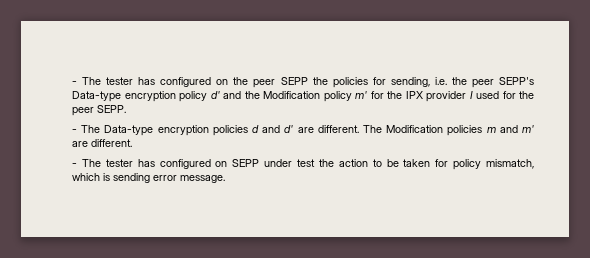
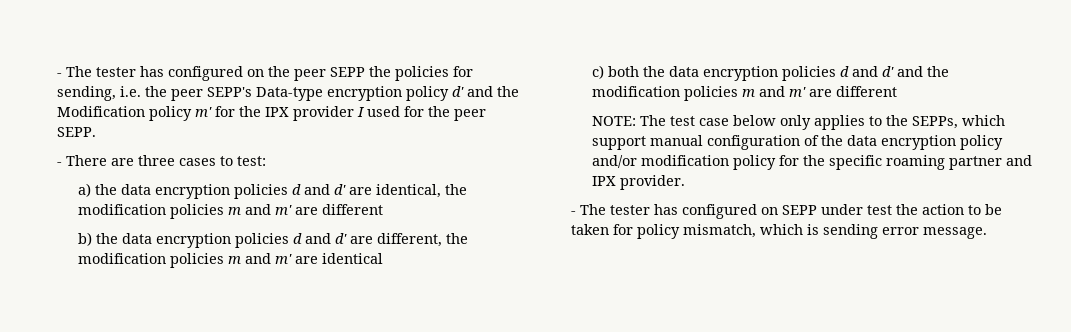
- - The Data-type encryption policies d and d' are different. The Modification policies m and m' are different.
+ - There are three cases to test:
+ a) the data encryption policies d and d' are identical, the modification policies m and m' are different
+ b) the data encryption policies d and d' are different, the modification policies m and m' are identical
+ c) both the data encryption policies d and d' and the modification policies m and m' are different
+ NOTE: The test case below only applies to the SEPPs, which support manual configuration of the data encryption policy and/or modification policy for the specific roaming partner and IPX provider.

